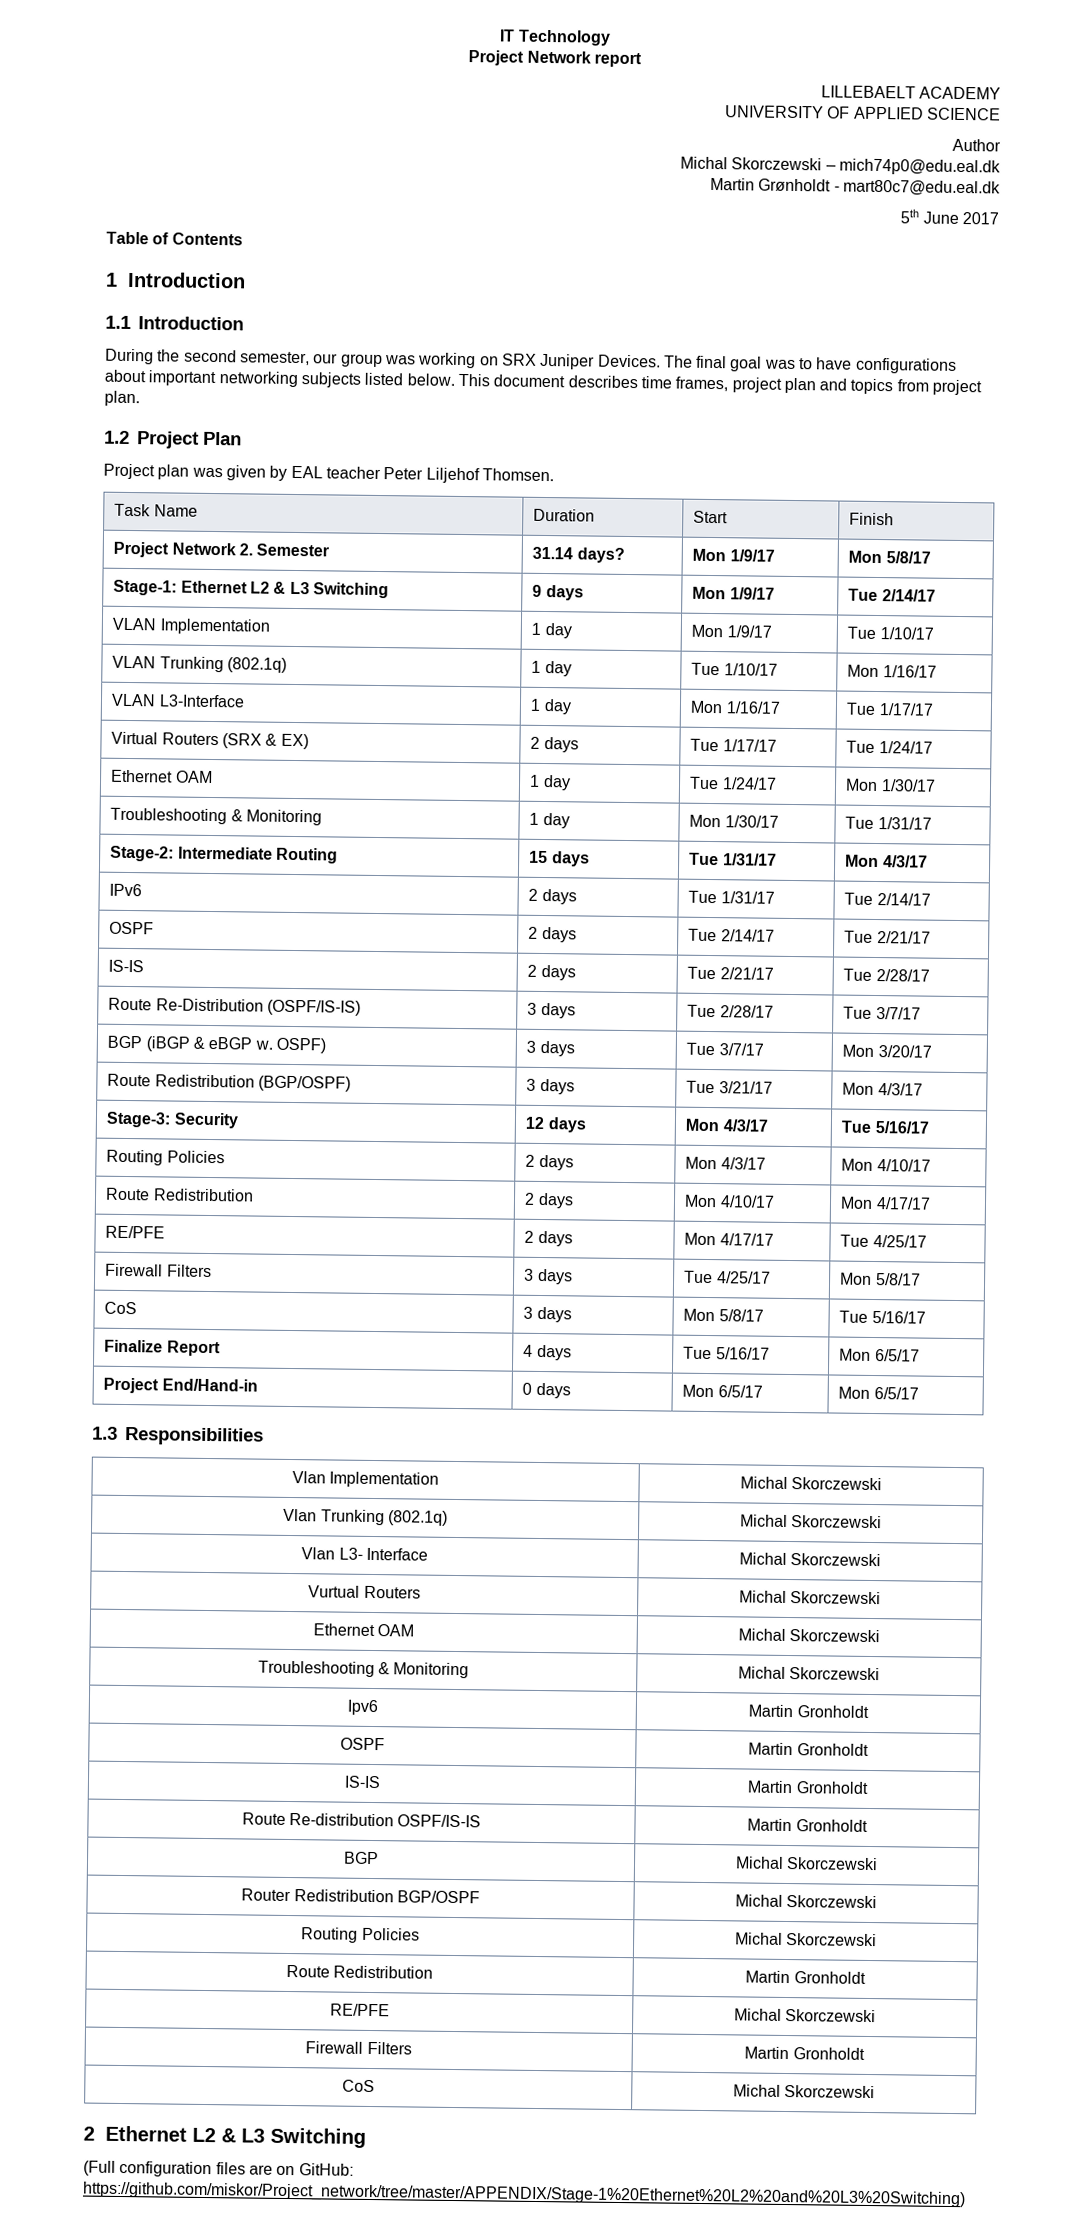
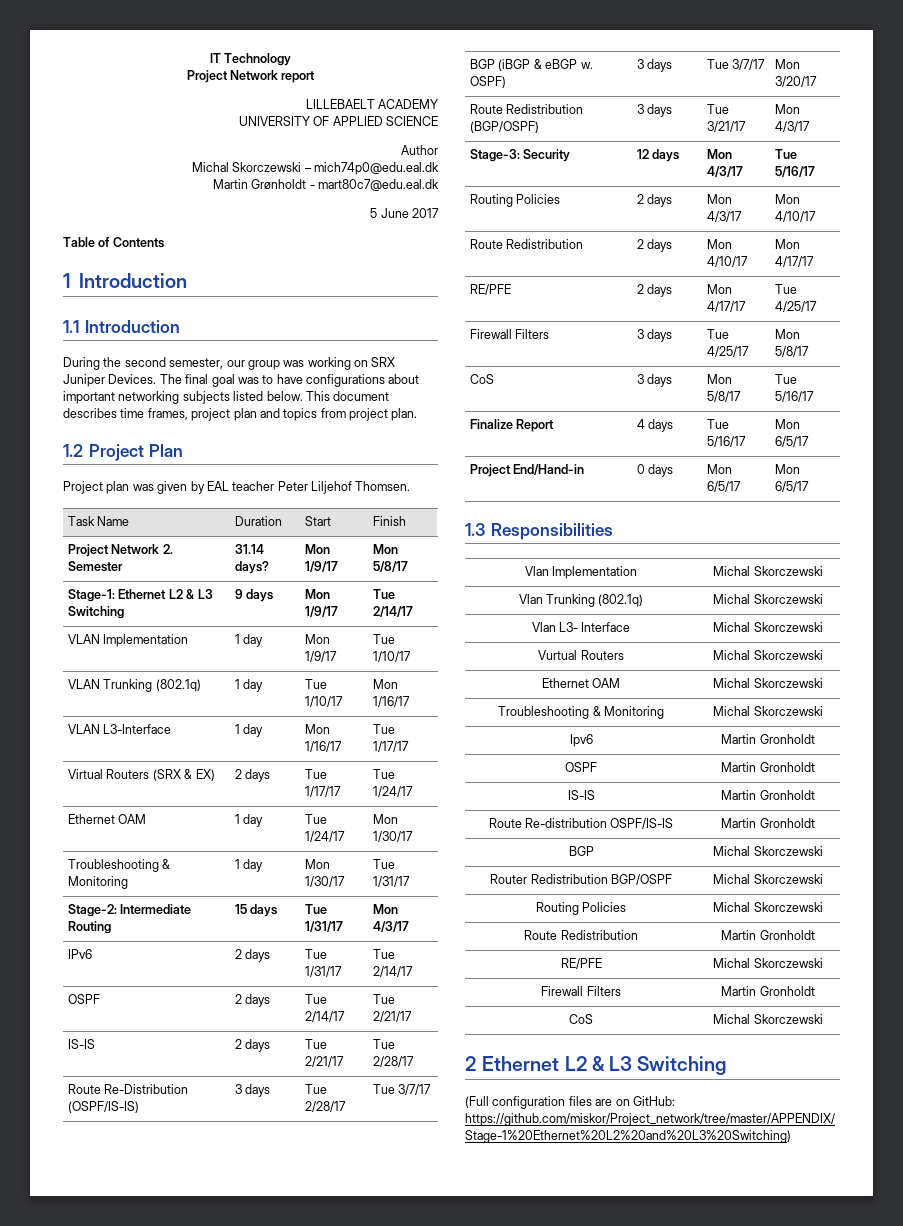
- 5th June 2017
+ 5 June 2017

